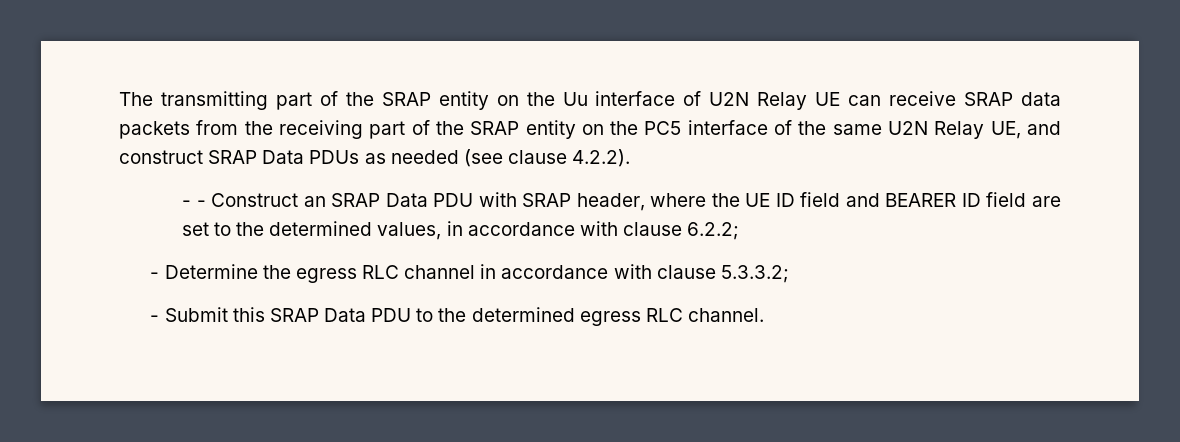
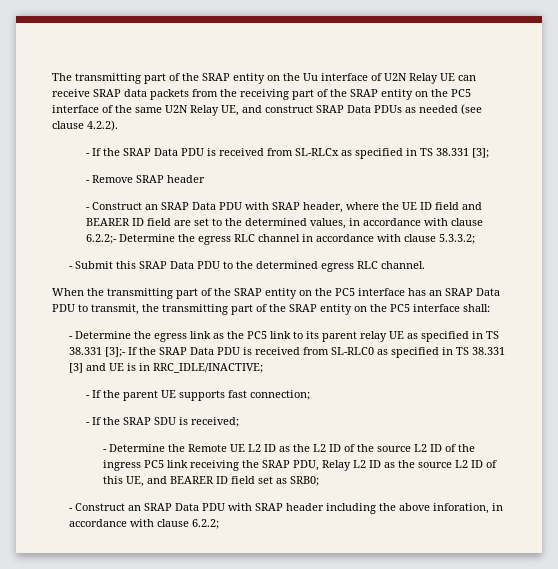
- - - Construct an SRAP Data PDU with SRAP header, where the UE ID field and BEARER ID field are set to the determined values, in accordance with clause 6.2.2;
- - Determine the egress RLC channel in accordance with clause 5.3.3.2;
+ - If the SRAP Data PDU is received from SL-RLCx as specified in TS 38.331 [3];
+ - Remove SRAP header
+ - Construct an SRAP Data PDU with SRAP header, where the UE ID field and BEARER ID field are set to the determined values, in accordance with clause 6.2.2;- Determine the egress RLC channel in accordance with clause 5.3.3.2;
+ When the transmitting part of the SRAP entity on the PC5 interface has an SRAP Data PDU to transmit, the transmitting part of the SRAP entity on the PC5 interface shall:
+ - Determine the egress link as the PC5 link to its parent relay UE as specified in TS 38.331 [3];- If the SRAP Data PDU is received from SL-RLC0 as specified in TS 38.331 [3] and UE is in RRC_IDLE/INACTIVE;
+ - If the parent UE supports fast connection;
+ - If the SRAP SDU is received;
+ - Determine the Remote UE L2 ID as the L2 ID of the source L2 ID of the ingress PC5 link receiving the SRAP PDU, Relay L2 ID as the source L2 ID of this UE, and BEARER ID field set as SRB0;
+ - Construct an SRAP Data PDU with SRAP header including the above inforation, in accordance with clause 6.2.2;

